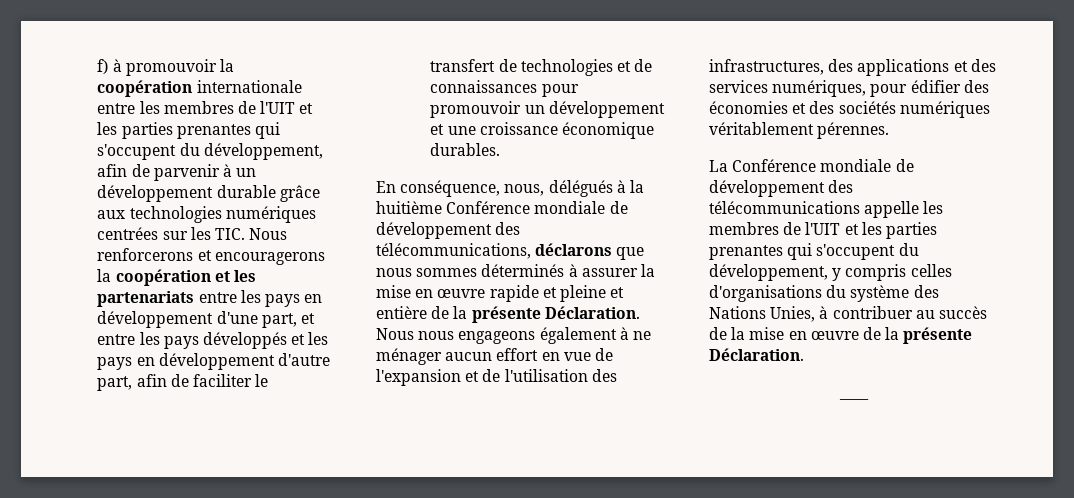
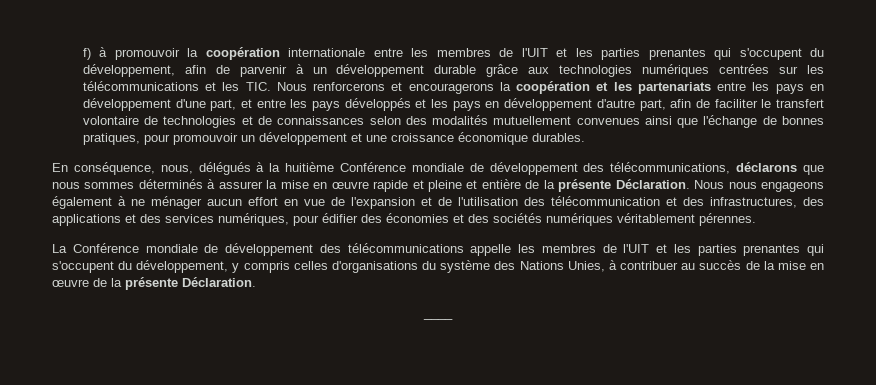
- f) à promouvoir la coopération internationale entre les membres de l'UIT et les parties prenantes qui s'occupent du développement, afin de parvenir à un développement durable grâce aux technologies numériques centrées sur les TIC. Nous renforcerons et encouragerons la coopération et les partenariats entre les pays en développement d'une part, et entre les pays développés et les pays en développement d'autre part, afin de faciliter le transfert de technologies et de connaissances pour promouvoir un développement et une croissance économique durables.
+ f) à promouvoir la coopération internationale entre les membres de l'UIT et les parties prenantes qui s'occupent du développement, afin de parvenir à un développement durable grâce aux technologies numériques centrées sur les télécommunications et les TIC. Nous renforcerons et encouragerons la coopération et les partenariats entre les pays en développement d'une part, et entre les pays développés et les pays en développement d'autre part, afin de faciliter le transfert volontaire de technologies et de connaissances selon des modalités mutuellement convenues ainsi que l'échange de bonnes pratiques, pour promouvoir un développement et une croissance économique durables.
- Nous nous engageons également à ne ménager aucun effort en vue de l'expansion et de l'utilisation des infrastructures, des applications et des services numériques, pour édifier des économies et des sociétés numériques véritablement pérennes.
+ Nous nous engageons également à ne ménager aucun effort en vue de l'expansion et de l'utilisation des télécommunication et des infrastructures, des applications et des services numériques, pour édifier des économies et des sociétés numériques véritablement pérennes.

